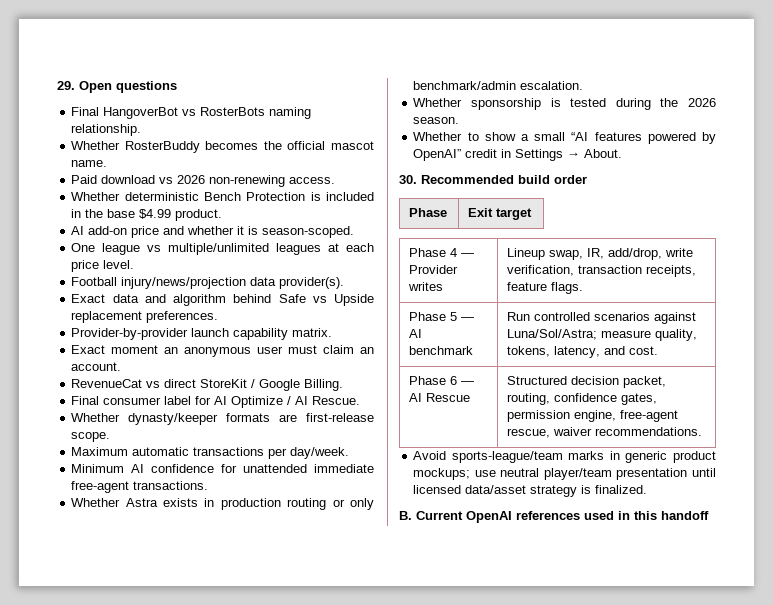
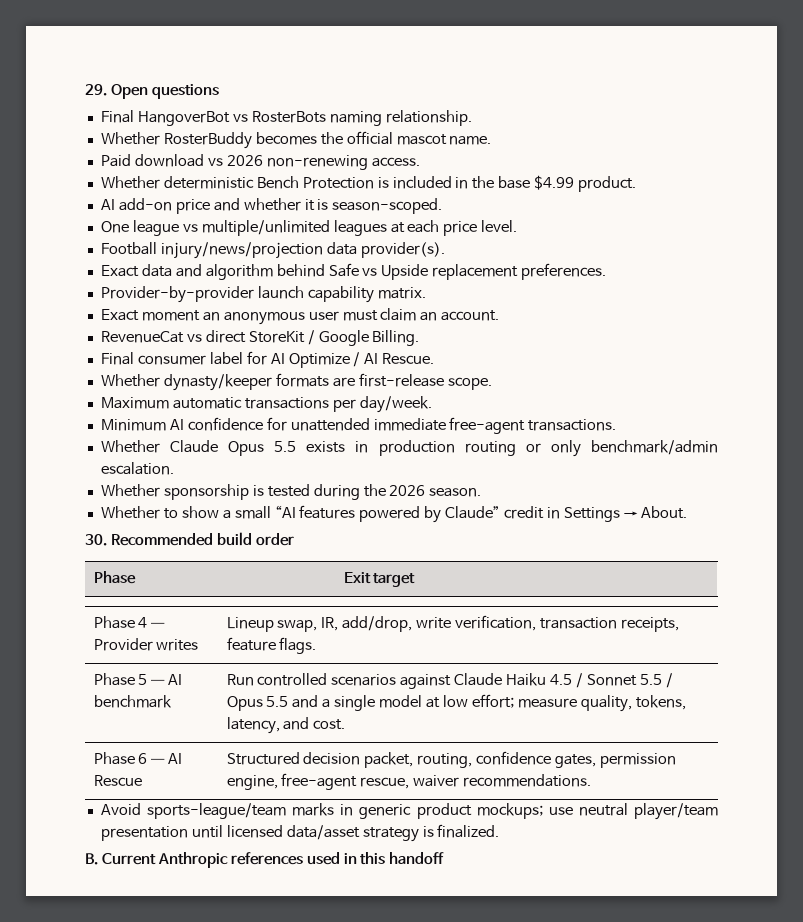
- Whether Astra exists in production routing or only benchmark/admin escalation.
+ Whether Claude Opus 5.5 exists in production routing or only benchmark/admin escalation.
- Whether to show a small “AI features powered by OpenAI” credit in Settings → About.
+ Whether to show a small “AI features powered by Claude” credit in Settings → About.
- Phase 5 — AI benchmark | Run controlled scenarios against Luna/Sol/Astra; measure quality, tokens, latency, and cost.
+ Phase 5 — AI benchmark | Run controlled scenarios against Claude Haiku 4.5 / Sonnet 5.5 / Opus 5.5 and a single model at low effort; measure quality, tokens, latency, and cost.
- B. Current OpenAI references used in this handoff
+ B. Current Anthropic references used in this handoff

